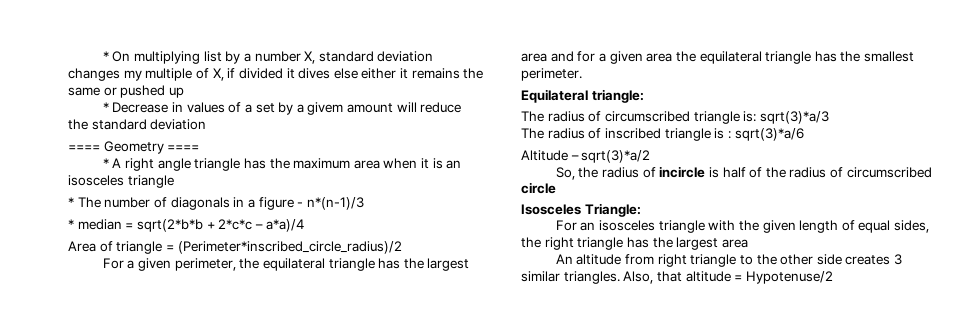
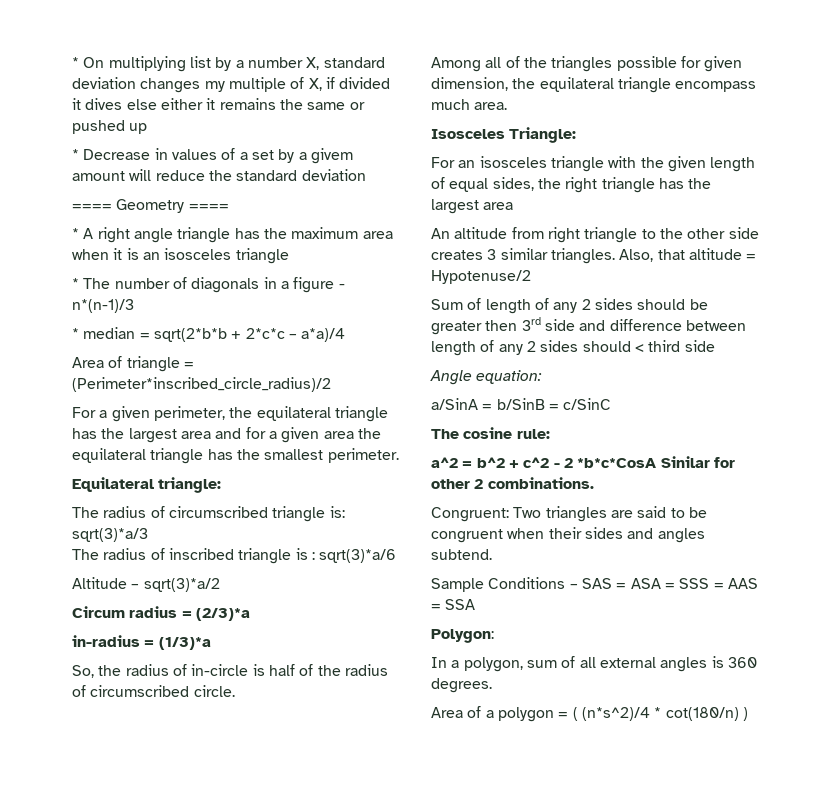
+ Circum radius = (2/3)*a
+ in-radius = (1/3)*a
- So, the radius of incircle is half of the radius of circumscribed circle
+ So, the radius of in-circle is half of the radius of circumscribed circle.
+ Among all of the triangles possible for given dimension, the equilateral triangle encompass much area.
+ Sum of length of any 2 sides should be greater then 3rd side and difference between length of any 2 sides should < third side
+ Angle equation:
+ a/SinA = b/SinB = c/SinC
+ The cosine rule:
+ a^2 = b^2 + c^2 - 2 *b*c*CosA Sinilar for other 2 combinations.
+ Congruent: Two triangles are said to be congruent when their sides and angles subtend.
+ Sample Conditions – SAS = ASA = SSS = AAS = SSA
+ Polygon:
+ In a polygon, sum of all external angles is 360 degrees.
+ Area of a polygon = ( (n*s^2)/4 * cot(180/n) )

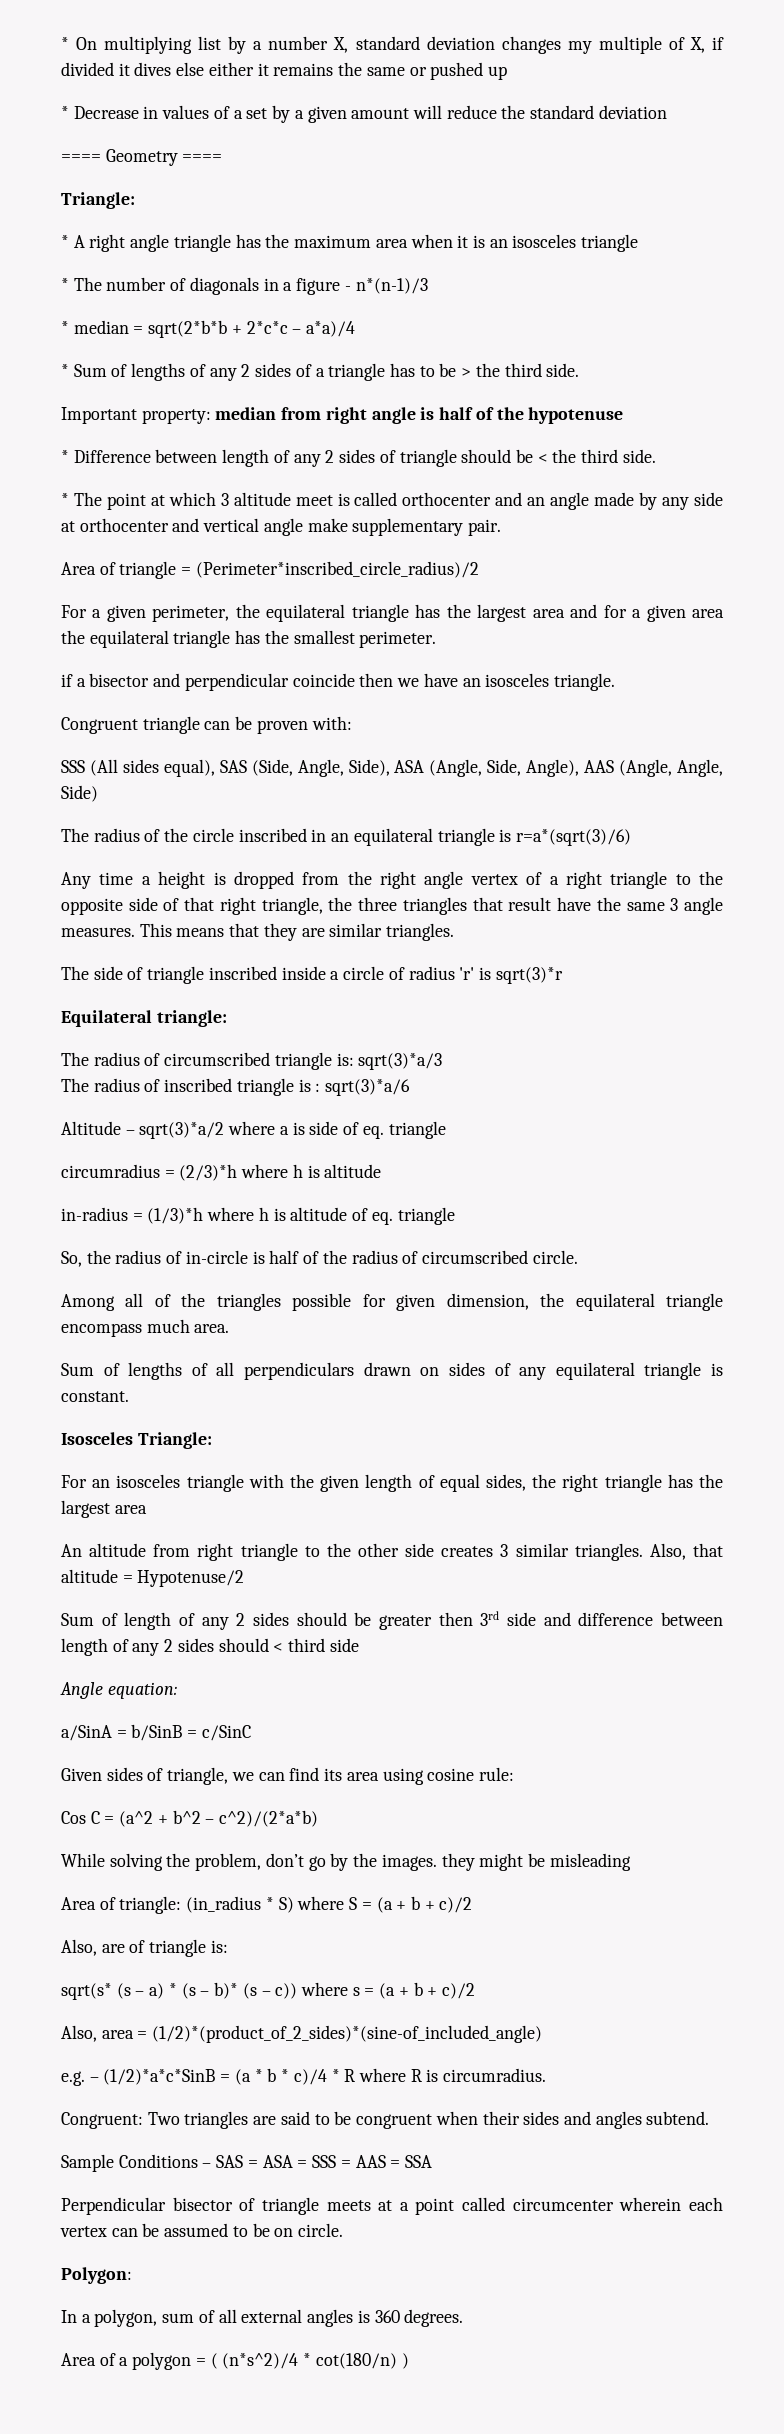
- * Decrease in values of a set by a givem amount will reduce the standard deviation
+ * Decrease in values of a set by a given amount will reduce the standard deviation
  ==== Geometry ====
+ Triangle:
+ * Sum of lengths of any 2 sides of a triangle has to be > the third side.
+ Important property: median from right angle is half of the hypotenuse
+ * Difference between length of any 2 sides of triangle should be < the third side.
+ * The point at which 3 altitude meet is called orthocenter and an angle made by any side at orthocenter and vertical angle make supplementary pair.
+ if a bisector and perpendicular coincide then we have an isosceles triangle.
+ Congruent triangle can be proven with:
+ SSS (All sides equal), SAS (Side, Angle, Side), ASA (Angle, Side, Angle), AAS (Angle, Angle, Side)
+ The radius of the circle inscribed in an equilateral triangle is r=a*(sqrt(3)/6)
+ Any time a height is dropped from the right angle vertex of a right triangle to the opposite side of that right triangle, the three triangles that result have the same 3 angle measures. This means that they are similar triangles.
+ The side of triangle inscribed inside a circle of radius 'r' is sqrt(3)*r
- Altitude – sqrt(3)*a/2
- Circum radius = (2/3)*a
- in-radius = (1/3)*a
+ Altitude – sqrt(3)*a/2 where a is side of eq. triangle
+ circumradius = (2/3)*h where h is altitude
+ in-radius = (1/3)*h where h is altitude of eq. triangle
+ Sum of lengths of all perpendiculars drawn on sides of any equilateral triangle is constant.
- The cosine rule:
- a^2 = b^2 + c^2 - 2 *b*c*CosA Sinilar for other 2 combinations.
+ Given sides of triangle, we can find its area using cosine rule:
+ Cos C = (a^2 + b^2 – c^2)/(2*a*b)
+ While solving the problem, don’t go by the images. they might be misleading
+ Area of triangle: (in_radius * S) where S = (a + b + c)/2
+ Also, are of triangle is:
+ sqrt(s* (s – a) * (s – b)* (s – c)) where s = (a + b + c)/2
+ Also, area = (1/2)*(product_of_2_sides)*(sine-of_included_angle)
+ e.g. – (1/2)*a*c*SinB = (a * b * c)/4 * R where R is circumradius.
+ Perpendicular bisector of triangle meets at a point called circumcenter wherein each vertex can be assumed to be on circle.

